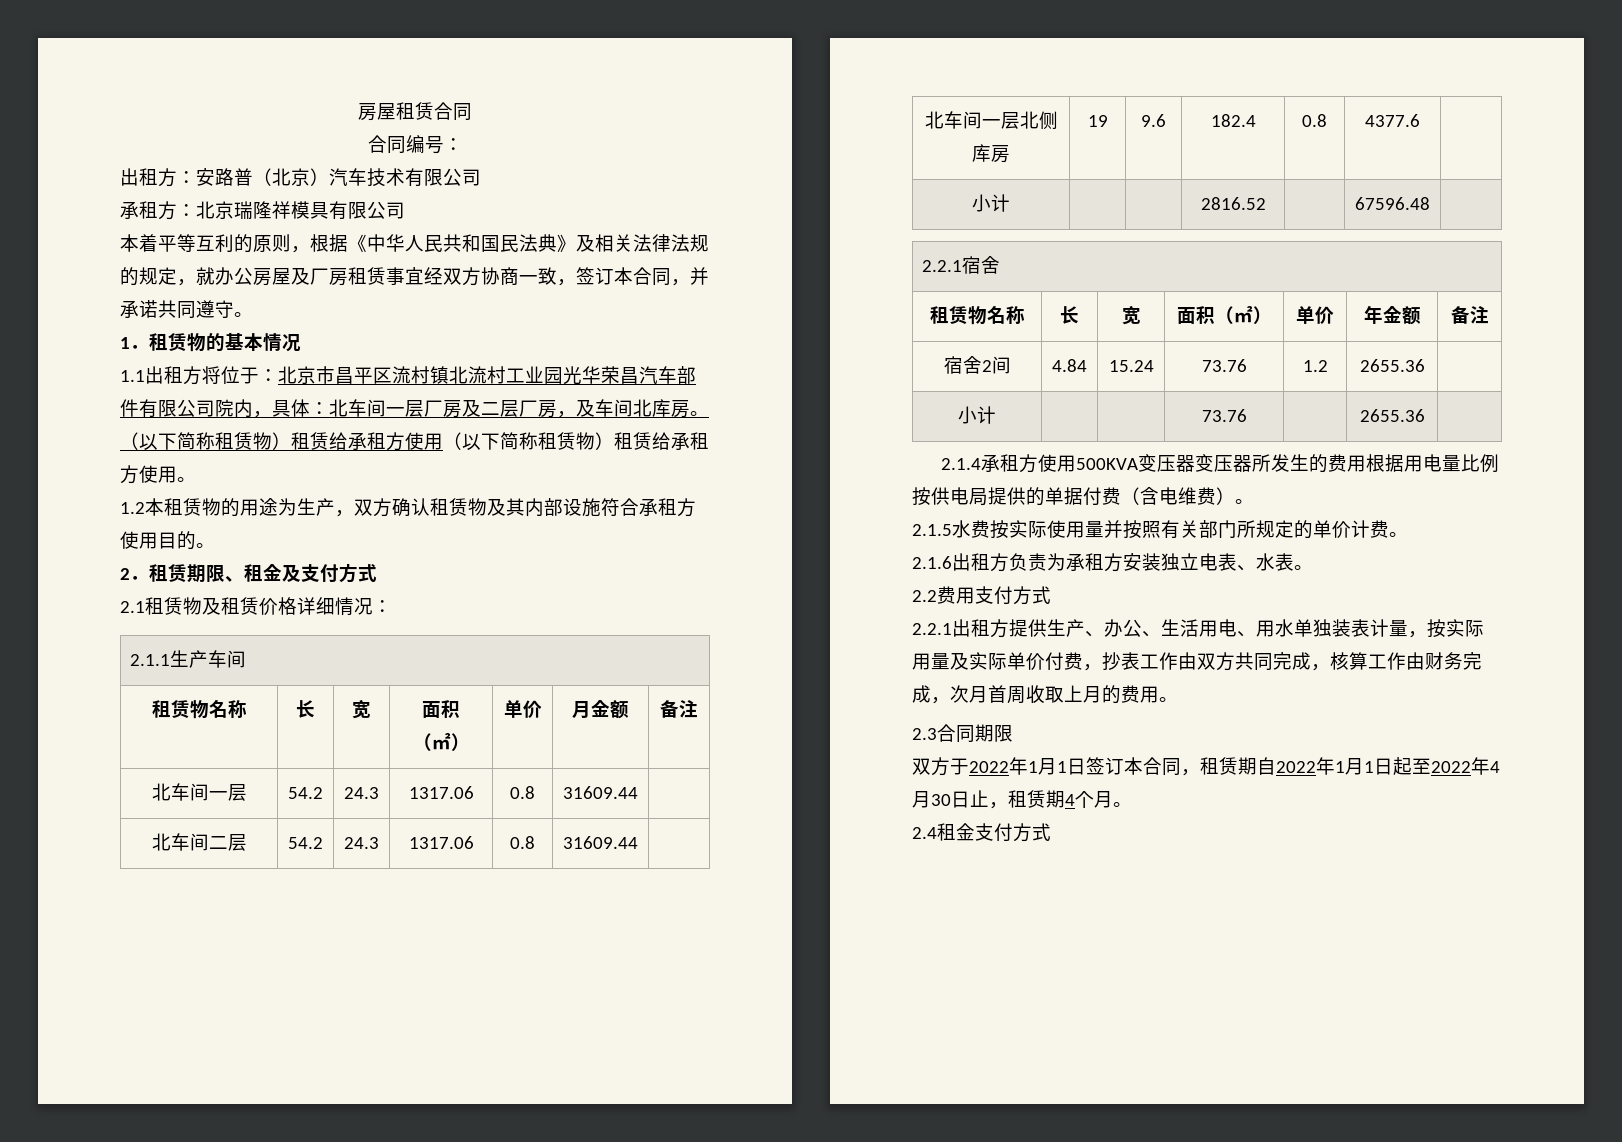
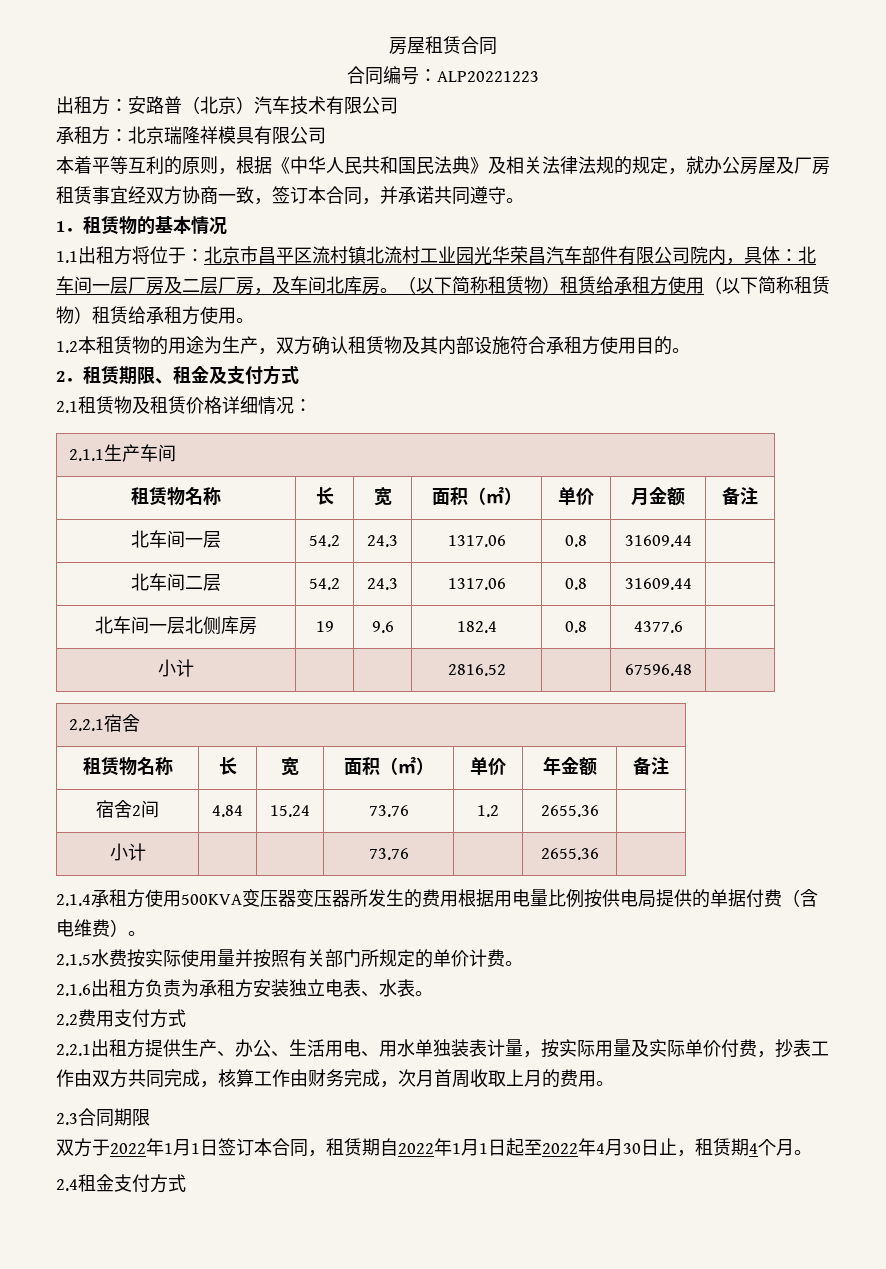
- 合同编号：
+ 合同编号：ALP20221223

